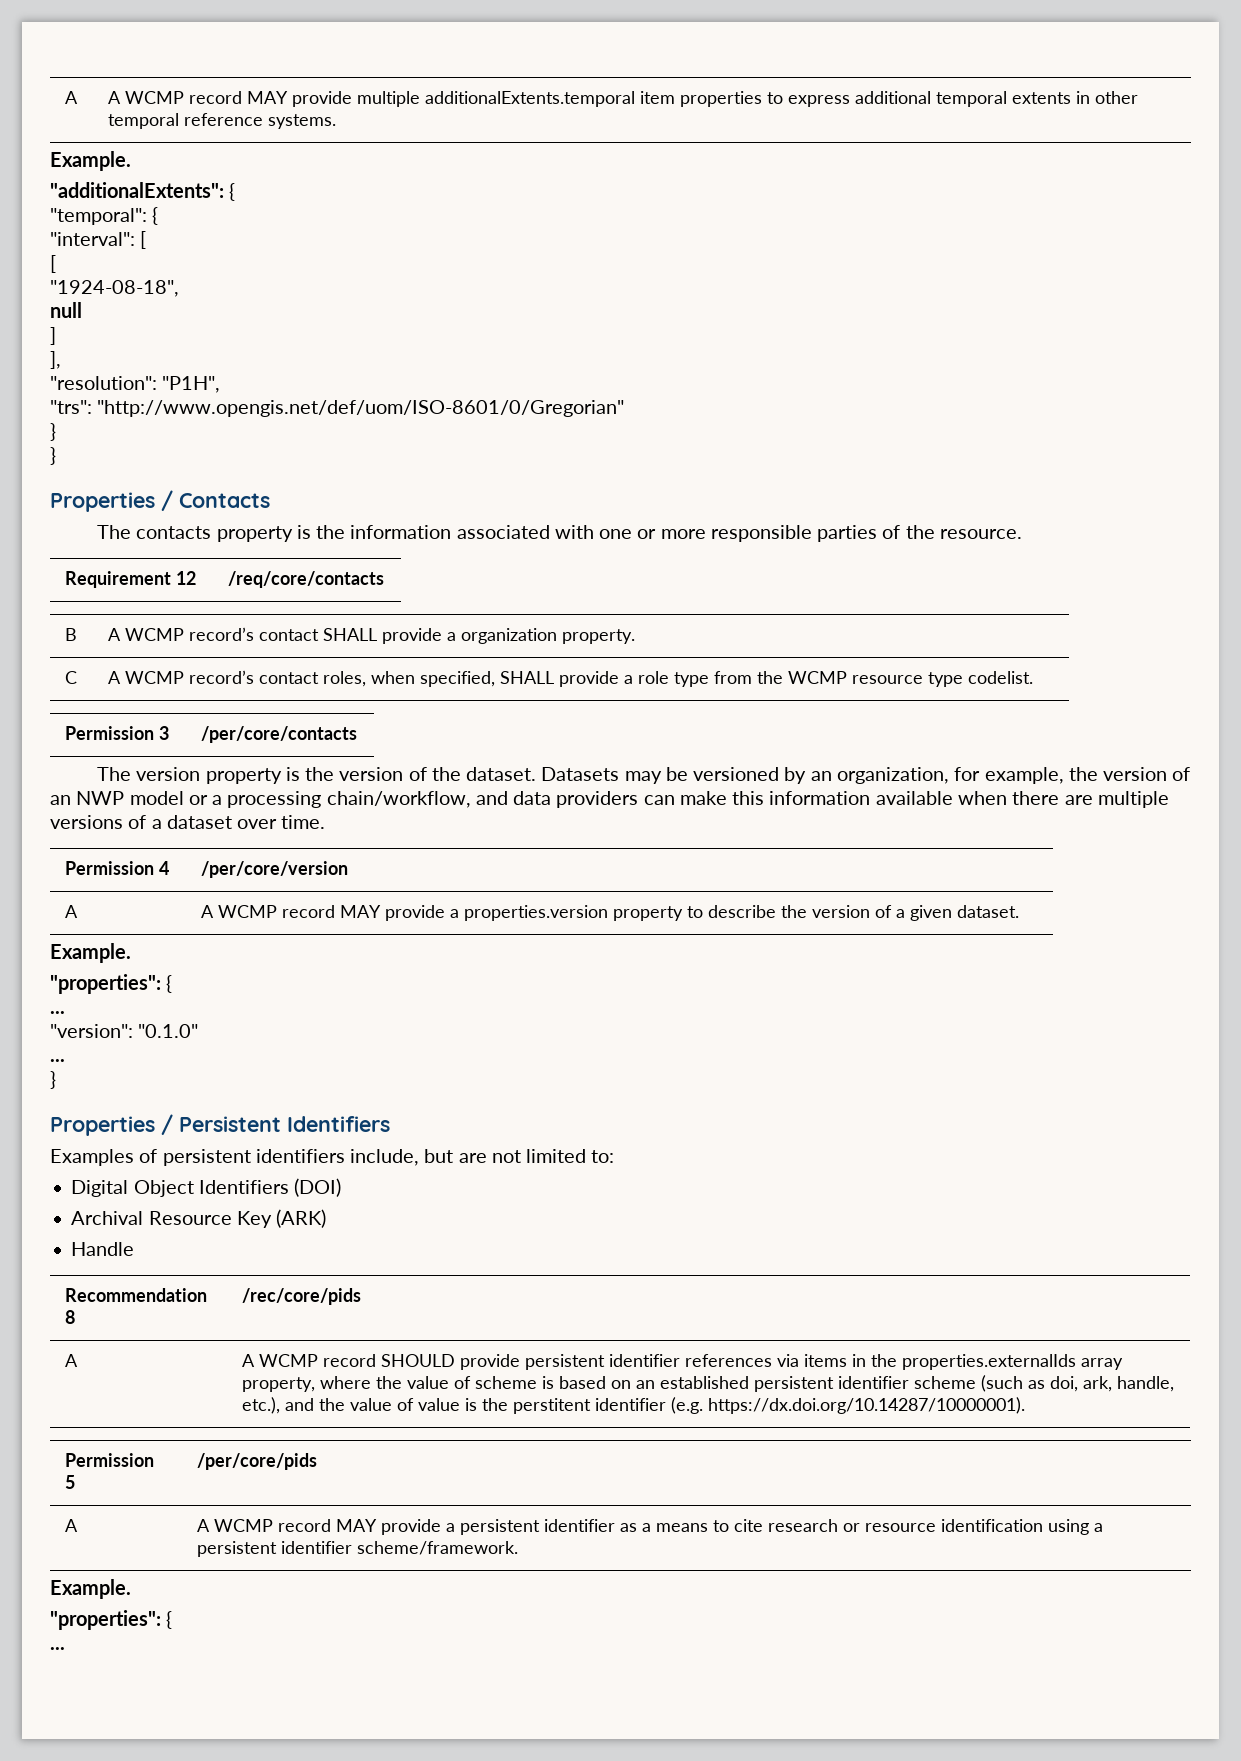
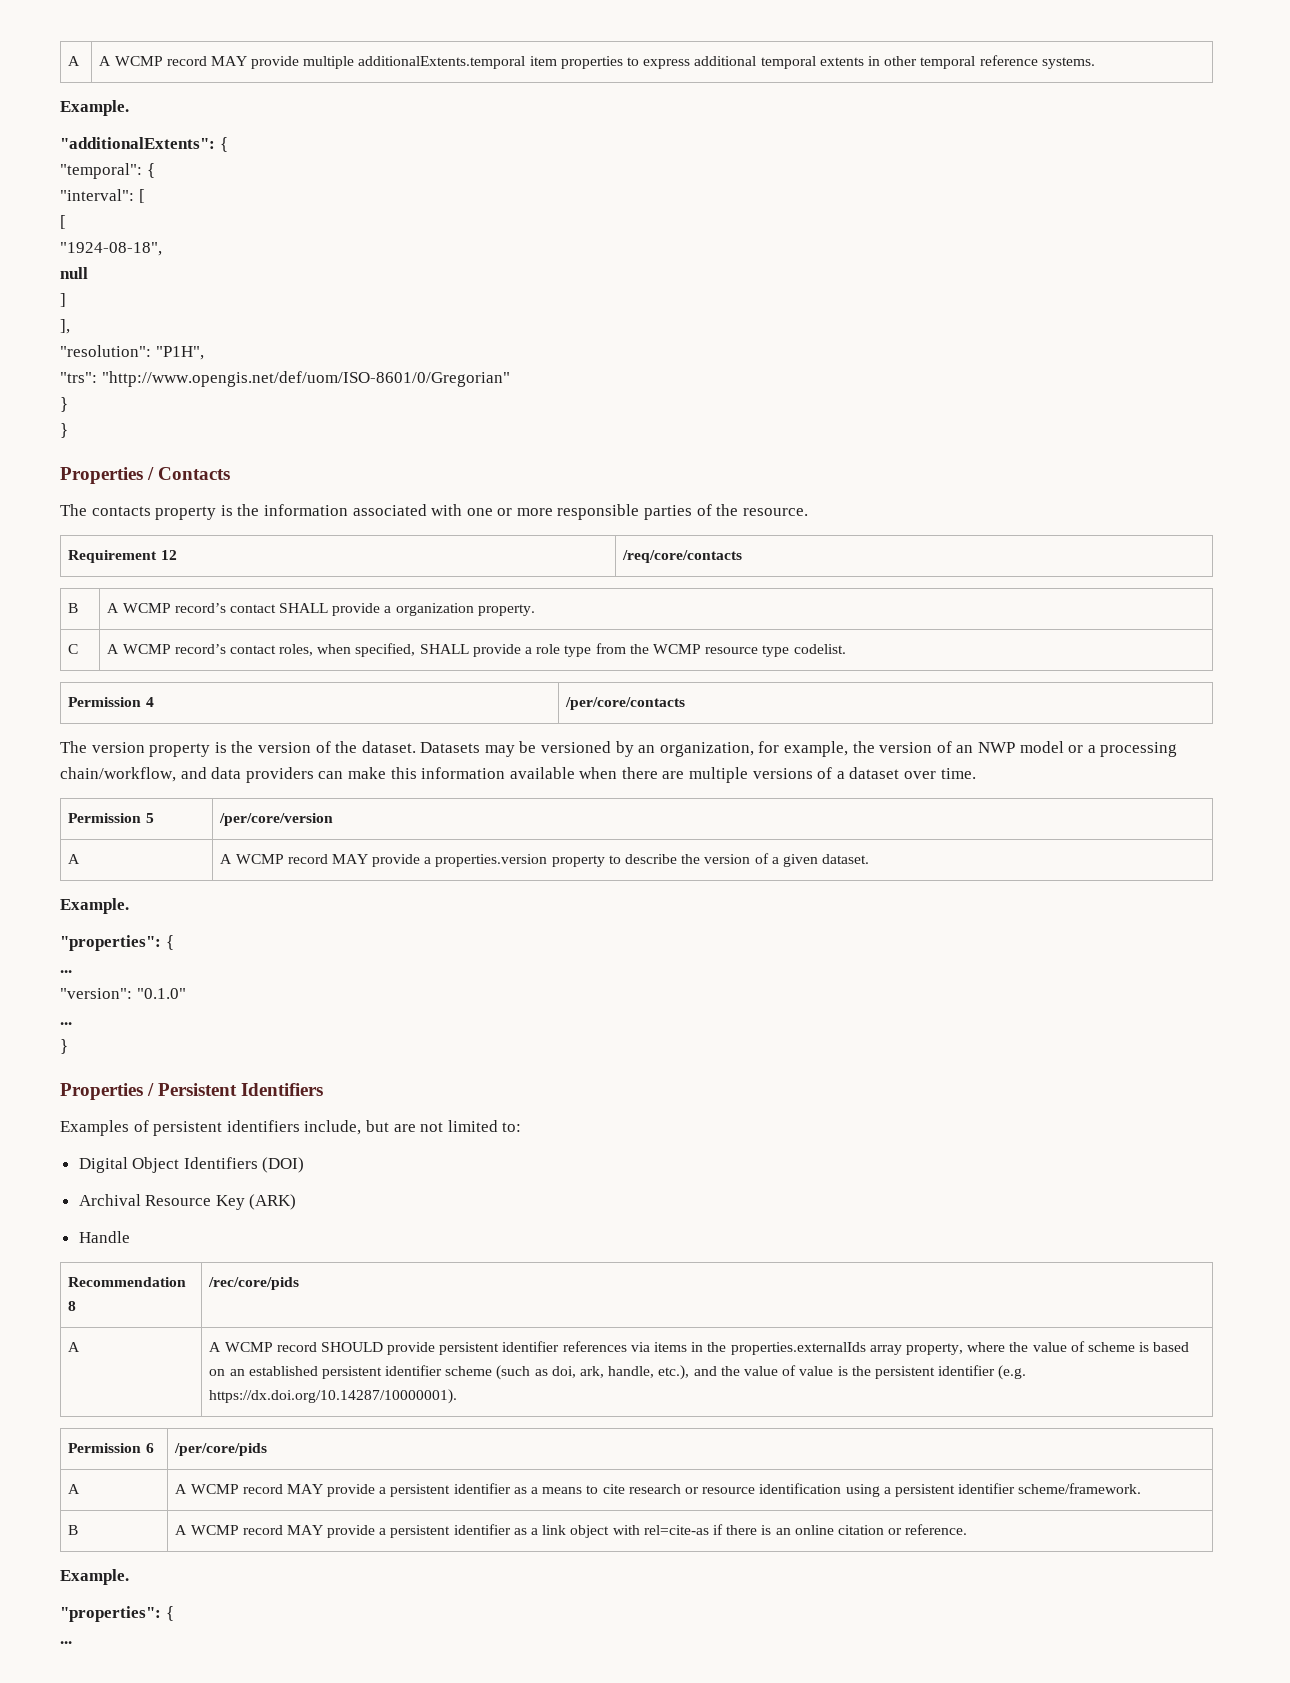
- Permission 3 | /per/core/contacts
+ Permission 4 | /per/core/contacts
- Permission 4 | /per/core/version
+ Permission 5 | /per/core/version
- A WCMP record SHOULD provide persistent identifier references via items in the properties.externalIds array property, where the value of scheme is based on an established persistent identifier scheme (such as doi, ark, handle, etc.), and the value of value is the perstitent identifier (e.g. https://dx.doi.org/10.14287/10000001).
+ A WCMP record SHOULD provide persistent identifier references via items in the properties.externalIds array property, where the value of scheme is based on an established persistent identifier scheme (such as doi, ark, handle, etc.), and the value of value is the persistent identifier (e.g. https://dx.doi.org/10.14287/10000001).
- Permission 5 | /per/core/pids
+ Permission 6 | /per/core/pids
+ B | A WCMP record MAY provide a persistent identifier as a link object with rel=cite-as if there is an online citation or reference.

